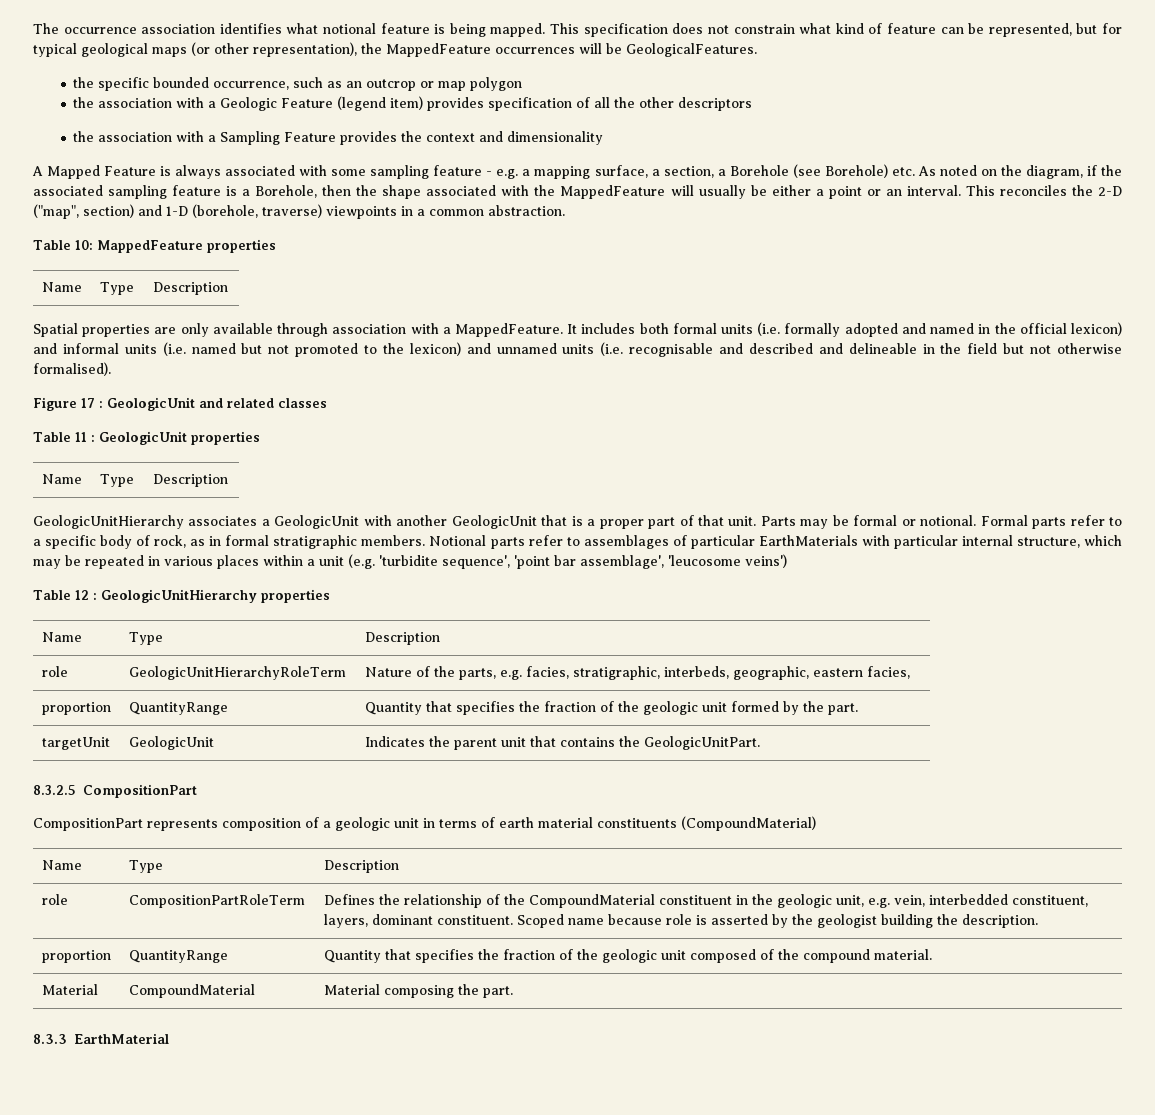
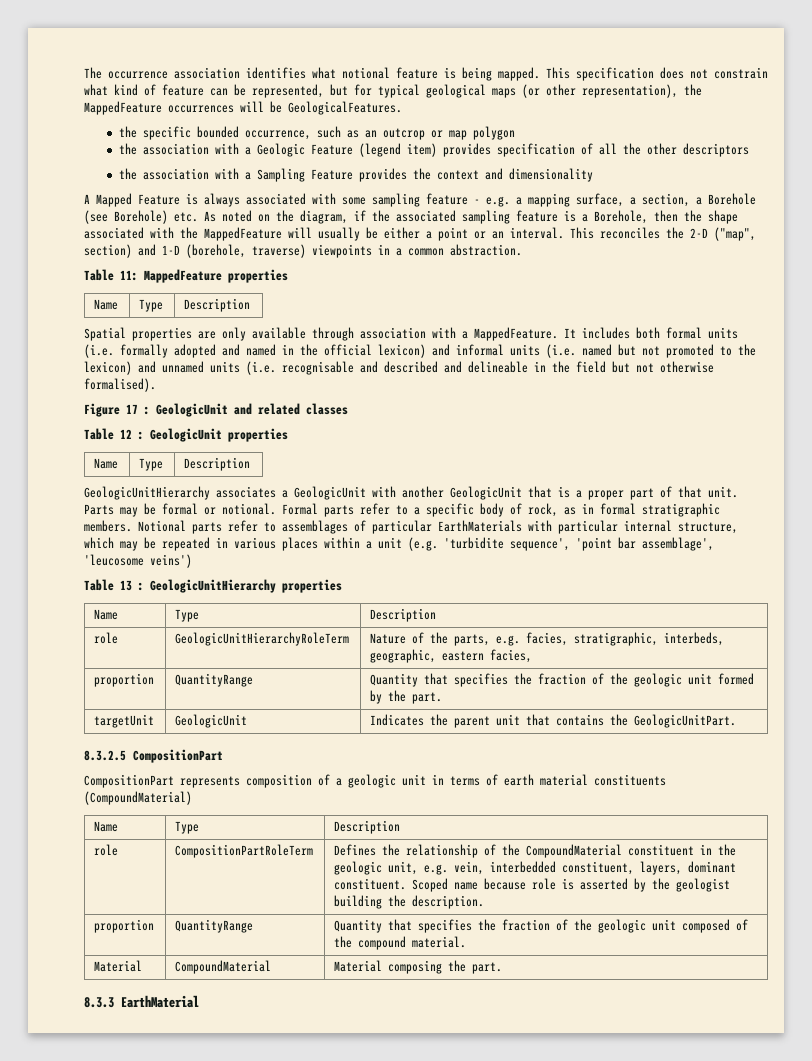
- Table 10: MappedFeature properties
+ Table 11: MappedFeature properties
- Table 11 : GeologicUnit properties
+ Table 12 : GeologicUnit properties
- Table 12 : GeologicUnitHierarchy properties
+ Table 13 : GeologicUnitHierarchy properties

